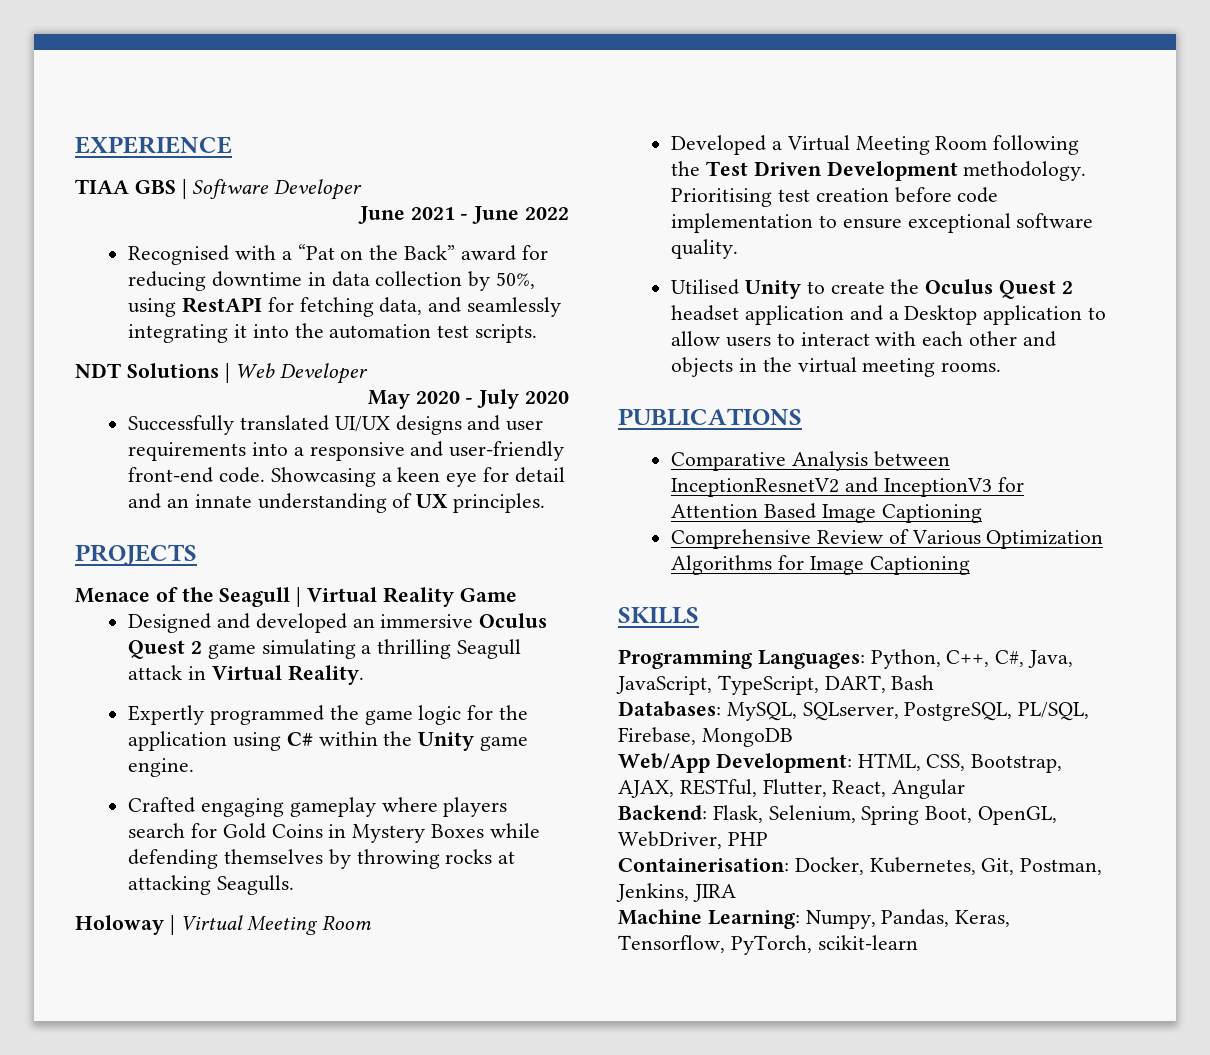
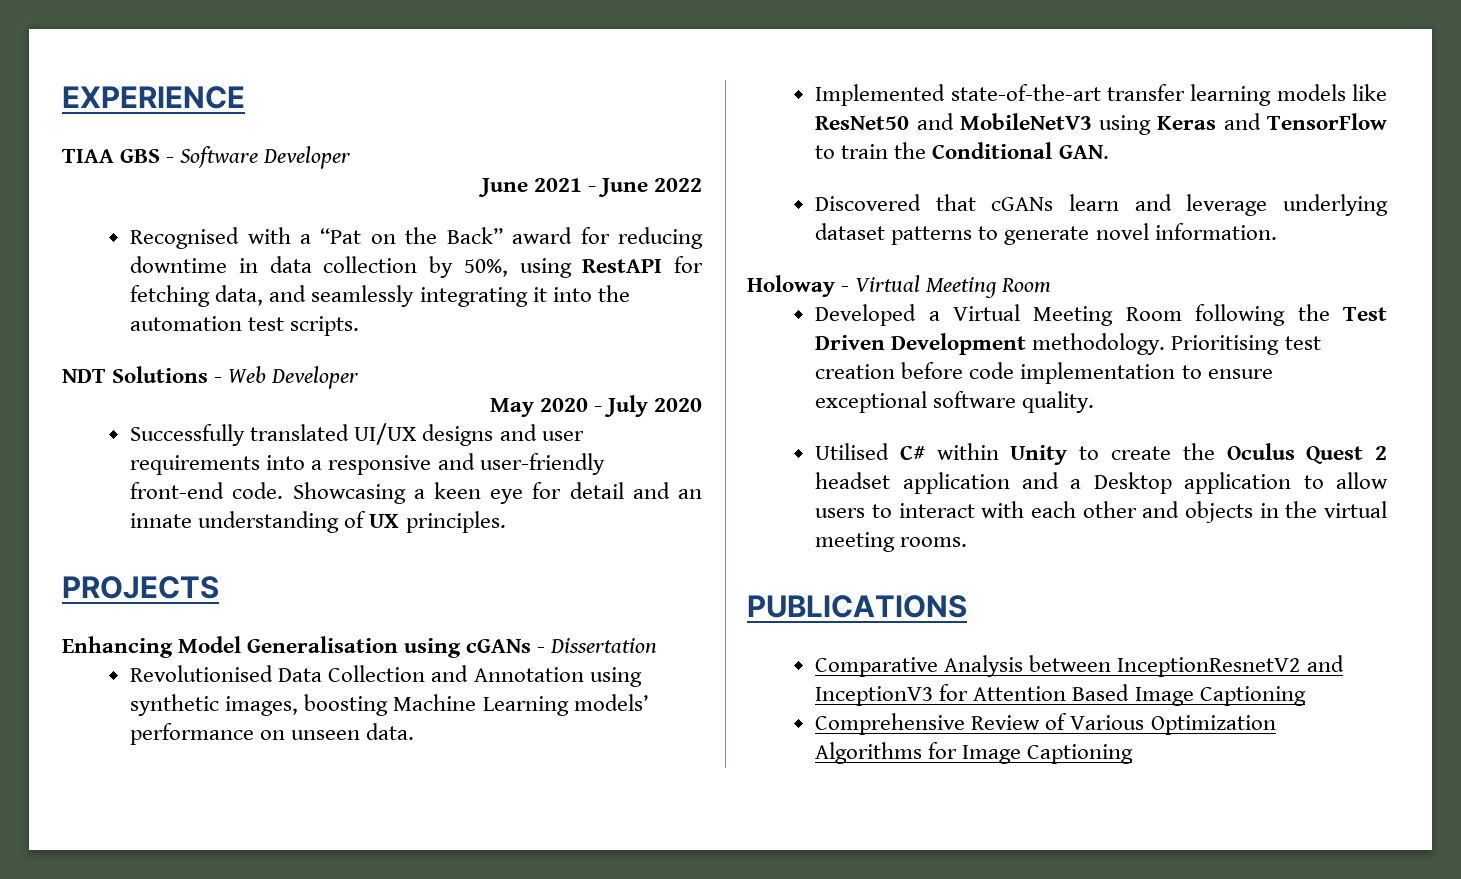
- TIAA GBS | Software Developer
+ TIAA GBS - Software Developer
- NDT Solutions | Web Developer
+ NDT Solutions - Web Developer
- Menace of the Seagull | Virtual Reality Game
- Designed and developed an immersive Oculus Quest 2 game simulating a thrilling Seagull attack in Virtual Reality.
- Expertly programmed the game logic for the application using C# within the Unity game engine.
- Crafted engaging gameplay where players search for Gold Coins in Mystery Boxes while defending themselves by throwing rocks at attacking Seagulls.
+ Enhancing Model Generalisation using cGANs - Dissertation
+ Revolutionised Data Collection and Annotation using synthetic images, boosting Machine Learning models’ performance on unseen data.
+ Implemented state-of-the-art transfer learning models like ResNet50 and MobileNetV3 using Keras and TensorFlow to train the Conditional GAN.
+ Discovered that cGANs learn and leverage underlying dataset patterns to generate novel information.
- Holoway | Virtual Meeting Room
+ Holoway - Virtual Meeting Room
- Utilised Unity to create the Oculus Quest 2 headset application and a Desktop application to allow users to interact with each other and objects in the virtual meeting rooms.
+ Utilised C# within Unity to create the Oculus Quest 2 headset application and a Desktop application to allow users to interact with each other and objects in the virtual meeting rooms.
- SKILLS
- Programming Languages: Python, C++, C#, Java, JavaScript, TypeScript, DART, Bash
- Databases: MySQL, SQLserver, PostgreSQL, PL/SQL, Firebase, MongoDB
- Web/App Development: HTML, CSS, Bootstrap, AJAX, RESTful, Flutter, React, Angular
- Backend: Flask, Selenium, Spring Boot, OpenGL, WebDriver, PHP
- Containerisation: Docker, Kubernetes, Git, Postman, Jenkins, JIRA
- Machine Learning: Numpy, Pandas, Keras, Tensorflow, PyTorch, scikit-learn

